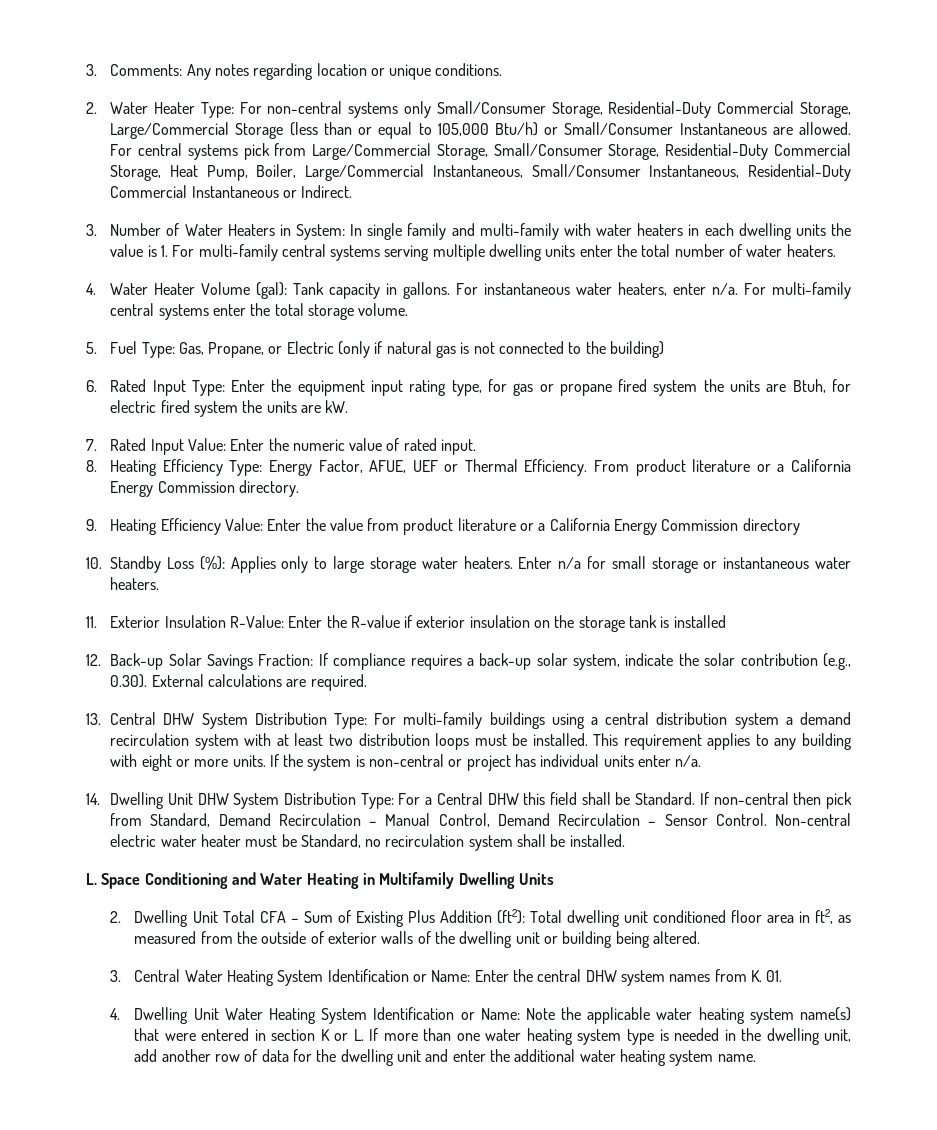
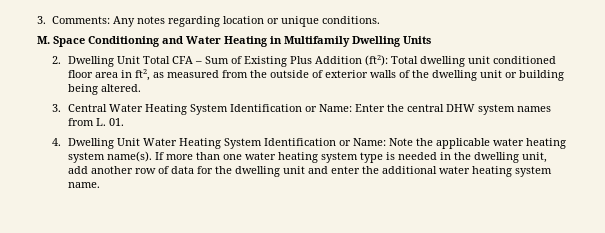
- 2. Water Heater Type: For non-central systems only Small/Consumer Storage, Residential-Duty Commercial Storage, Large/Commercial Storage (less than or equal to 105,000 Btu/h) or Small/Consumer Instantaneous are allowed. For central systems pick from Large/Commercial Storage, Small/Consumer Storage, Residential-Duty Commercial Storage, Heat Pump, Boiler, Large/Commercial Instantaneous, Small/Consumer Instantaneous, Residential-Duty Commercial Instantaneous or Indirect.
- 3. Number of Water Heaters in System: In single family and multi-family with water heaters in each dwelling units the value is 1. For multi-family central systems serving multiple dwelling units enter the total number of water heaters.
- 4. Water Heater Volume (gal): Tank capacity in gallons. For instantaneous water heaters, enter n/a. For multi-family central systems enter the total storage volume.
- 5. Fuel Type: Gas, Propane, or Electric (only if natural gas is not connected to the building)
- 6. Rated Input Type: Enter the equipment input rating type, for gas or propane fired system the units are Btuh, for electric fired system the units are kW.
- 7. Rated Input Value: Enter the numeric value of rated input.
- 8. Heating Efficiency Type: Energy Factor, AFUE, UEF or Thermal Efficiency. From product literature or a California Energy Commission directory.
- 9. Heating Efficiency Value: Enter the value from product literature or a California Energy Commission directory
- 10. Standby Loss (%): Applies only to large storage water heaters. Enter n/a for small storage or instantaneous water heaters.
- 11. Exterior Insulation R-Value: Enter the R-value if exterior insulation on the storage tank is installed
- 12. Back-up Solar Savings Fraction: If compliance requires a back-up solar system, indicate the solar contribution (e.g., 0.30). External calculations are required.
- 13. Central DHW System Distribution Type: For multi-family buildings using a central distribution system a demand recirculation system with at least two distribution loops must be installed. This requirement applies to any building with eight or more units. If the system is non-central or project has individual units enter n/a.
- 14. Dwelling Unit DHW System Distribution Type: For a Central DHW this field shall be Standard. If non-central then pick from Standard, Demand Recirculation – Manual Control, Demand Recirculation – Sensor Control. Non-central electric water heater must be Standard, no recirculation system shall be installed.
- L. Space Conditioning and Water Heating in Multifamily Dwelling Units
+ M. Space Conditioning and Water Heating in Multifamily Dwelling Units
- 3. Central Water Heating System Identification or Name: Enter the central DHW system names from K. 01.
+ 3. Central Water Heating System Identification or Name: Enter the central DHW system names from L. 01.
- 4. Dwelling Unit Water Heating System Identification or Name: Note the applicable water heating system name(s) that were entered in section K or L. If more than one water heating system type is needed in the dwelling unit, add another row of data for the dwelling unit and enter the additional water heating system name.
+ 4. Dwelling Unit Water Heating System Identification or Name: Note the applicable water heating system name(s). If more than one water heating system type is needed in the dwelling unit, add another row of data for the dwelling unit and enter the additional water heating system name.

